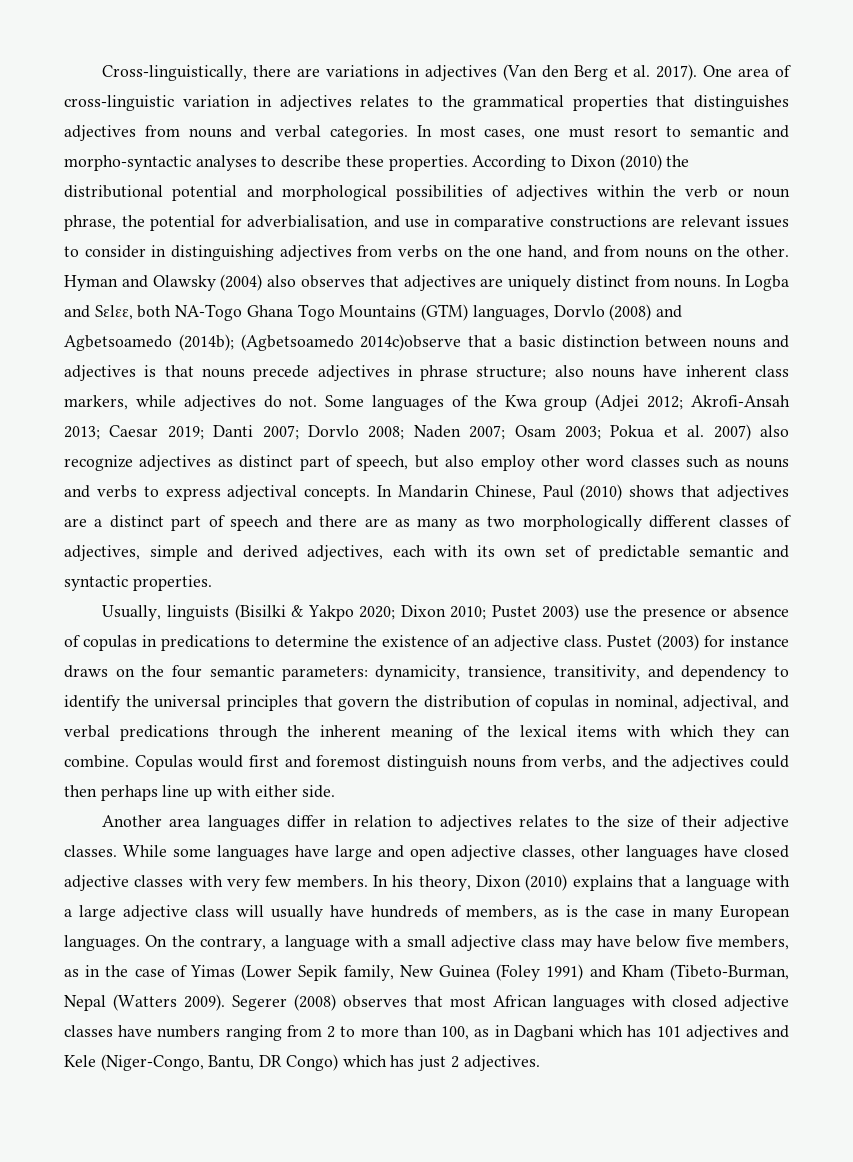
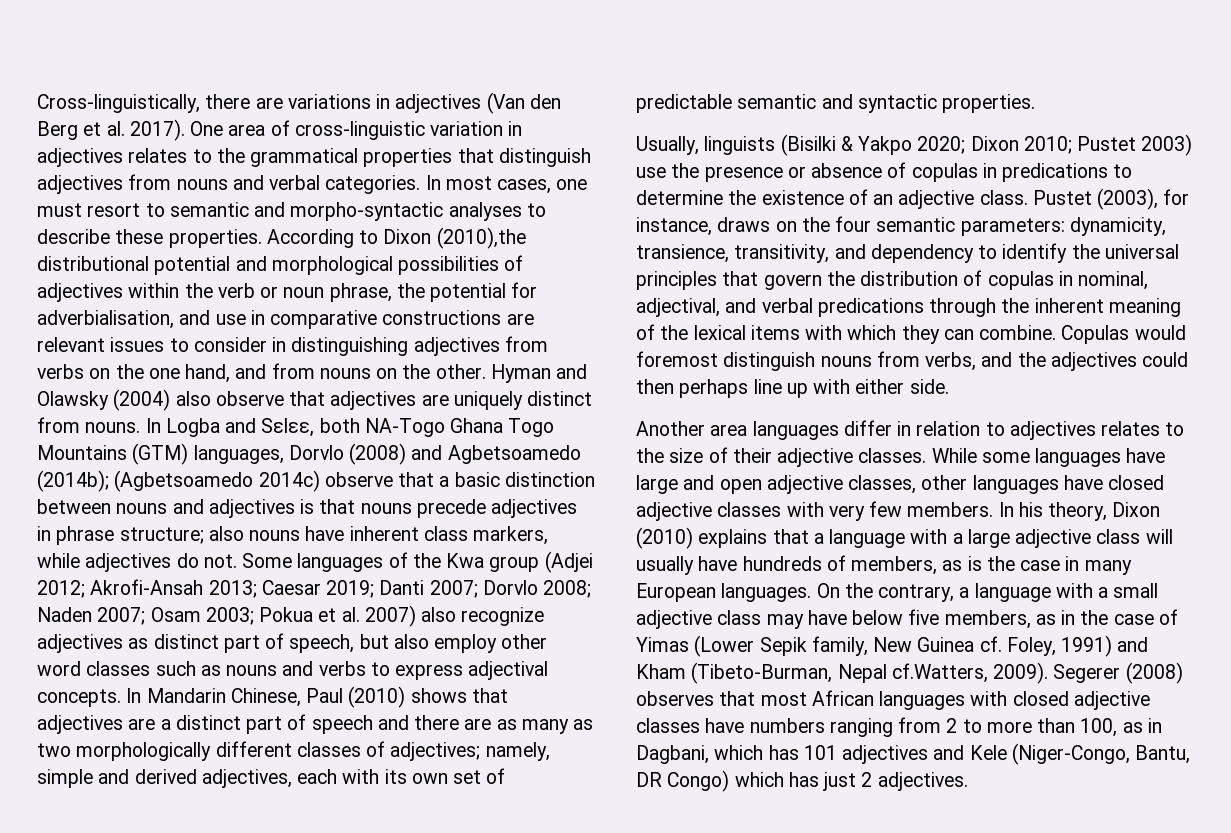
- One area of cross-linguistic variation in adjectives relates to the grammatical properties that distinguishes adjectives from nouns and verbal categories.
+ One area of cross-linguistic variation in adjectives relates to the grammatical properties that distinguish adjectives from nouns and verbal categories.
- According to Dixon (2010) the distributional potential and morphological possibilities of adjectives within the verb or noun phrase, the potential for adverbialisation, and use in comparative constructions are relevant issues to consider in distinguishing adjectives from verbs on the one hand, and from nouns on the other.
+ According to Dixon (2010),the distributional potential and morphological possibilities of adjectives within the verb or noun phrase, the potential for adverbialisation, and use in comparative constructions are relevant issues to consider in distinguishing adjectives from verbs on the one hand, and from nouns on the other.
- Hyman and Olawsky (2004) also observes that adjectives are uniquely distinct from nouns.
+ Hyman and Olawsky (2004) also observe that adjectives are uniquely distinct from nouns.
- In Logba and Sɛlɛɛ, both NA-Togo Ghana Togo Mountains (GTM) languages, Dorvlo (2008) and Agbetsoamedo (2014b); (Agbetsoamedo 2014c)observe that a basic distinction between nouns and adjectives is that nouns precede adjectives in phrase structure; also nouns have inherent class markers, while adjectives do not.
+ In Logba and Sɛlɛɛ, both NA-Togo Ghana Togo Mountains (GTM) languages, Dorvlo (2008) and Agbetsoamedo (2014b); (Agbetsoamedo 2014c) observe that a basic distinction between nouns and adjectives is that nouns precede adjectives in phrase structure; also nouns have inherent class markers, while adjectives do not.
- In Mandarin Chinese, Paul (2010) shows that adjectives are a distinct part of speech and there are as many as two morphologically different classes of adjectives, simple and derived adjectives, each with its own set of predictable semantic and syntactic properties.
+ In Mandarin Chinese, Paul (2010) shows that adjectives are a distinct part of speech and there are as many as two morphologically different classes of adjectives; namely, simple and derived adjectives, each with its own set of predictable semantic and syntactic properties.
- Pustet (2003) for instance draws on the four semantic parameters: dynamicity, transience, transitivity, and dependency to identify the universal principles that govern the distribution of copulas in nominal, adjectival, and verbal predications through the inherent meaning of the lexical items with which they can combine.
+ Pustet (2003), for instance, draws on the four semantic parameters: dynamicity, transience, transitivity, and dependency to identify the universal principles that govern the distribution of copulas in nominal, adjectival, and verbal predications through the inherent meaning of the lexical items with which they can combine.
- Copulas would first and foremost distinguish nouns from verbs, and the adjectives could then perhaps line up with either side.
+ Copulas would foremost distinguish nouns from verbs, and the adjectives could then perhaps line up with either side.
- On the contrary, a language with a small adjective class may have below five members, as in the case of Yimas (Lower Sepik family, New Guinea (Foley 1991) and Kham (Tibeto-Burman, Nepal (Watters 2009).
+ On the contrary, a language with a small adjective class may have below five members, as in the case of Yimas (Lower Sepik family, New Guinea cf. Foley, 1991) and Kham (Tibeto-Burman, Nepal cf.Watters, 2009).
- Segerer (2008) observes that most African languages with closed adjective classes have numbers ranging from 2 to more than 100, as in Dagbani which has 101 adjectives and Kele (Niger-Congo, Bantu, DR Congo) which has just 2 adjectives.
+ Segerer (2008) observes that most African languages with closed adjective classes have numbers ranging from 2 to more than 100, as in Dagbani, which has 101 adjectives and Kele (Niger-Congo, Bantu, DR Congo) which has just 2 adjectives.

